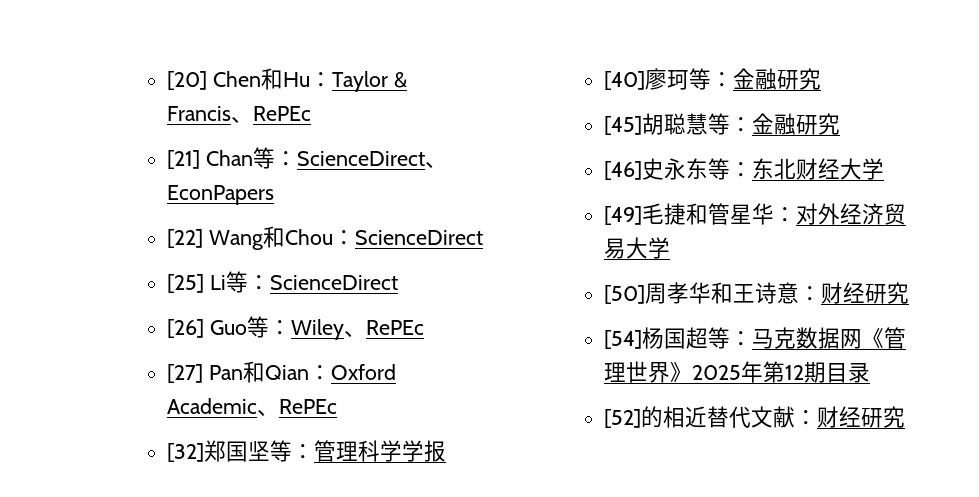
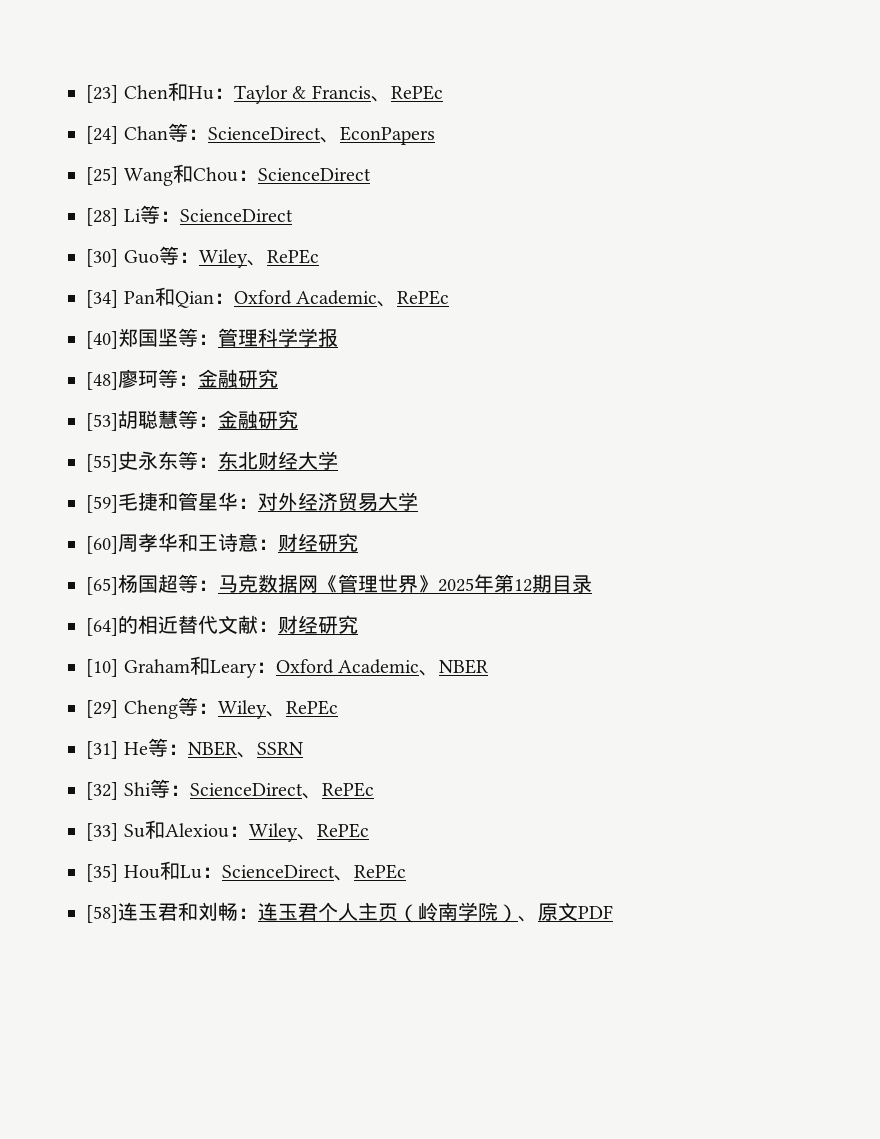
- [20] Chen和Hu：Taylor & Francis、RePEc
+ [23] Chen和Hu：Taylor & Francis、RePEc
- [21] Chan等：ScienceDirect、EconPapers
+ [24] Chan等：ScienceDirect、EconPapers
- [22] Wang和Chou：ScienceDirect
+ [25] Wang和Chou：ScienceDirect
- [25] Li等：ScienceDirect
+ [28] Li等：ScienceDirect
- [26] Guo等：Wiley、RePEc
+ [30] Guo等：Wiley、RePEc
- [27] Pan和Qian：Oxford Academic、RePEc
+ [34] Pan和Qian：Oxford Academic、RePEc
- [32]郑国坚等：管理科学学报
+ [40]郑国坚等：管理科学学报
- [40]廖珂等：金融研究
+ [48]廖珂等：金融研究
- [45]胡聪慧等：金融研究
+ [53]胡聪慧等：金融研究
- [46]史永东等：东北财经大学
+ [55]史永东等：东北财经大学
- [49]毛捷和管星华：对外经济贸易大学
+ [59]毛捷和管星华：对外经济贸易大学
- [50]周孝华和王诗意：财经研究
+ [60]周孝华和王诗意：财经研究
- [54]杨国超等：马克数据网《管理世界》2025年第12期目录
+ [65]杨国超等：马克数据网《管理世界》2025年第12期目录
- [52]的相近替代文献：财经研究
+ [64]的相近替代文献：财经研究
+ [10] Graham和Leary：Oxford Academic、NBER
+ [29] Cheng等：Wiley、RePEc
+ [31] He等：NBER、SSRN
+ [32] Shi等：ScienceDirect、RePEc
+ [33] Su和Alexiou：Wiley、RePEc
+ [35] Hou和Lu：ScienceDirect、RePEc
+ [58]连玉君和刘畅：连玉君个人主页（岭南学院）、原文PDF

